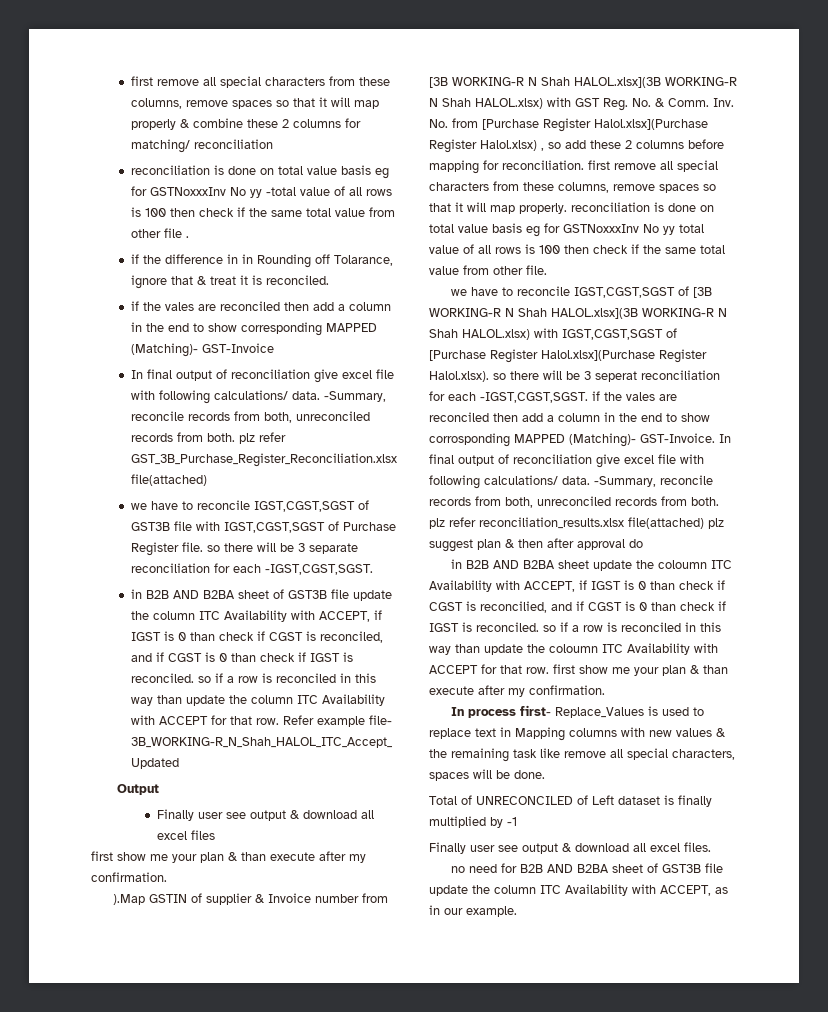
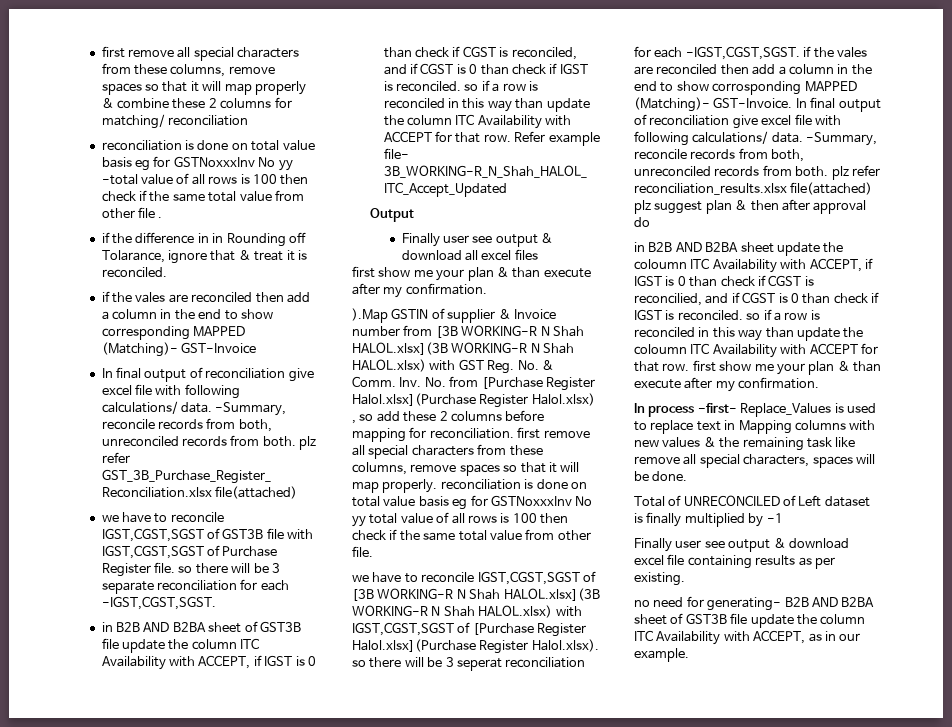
- In process first- Replace_Values is used to replace text in Mapping columns with new values & the remaining task like remove all special characters, spaces will be done.
+ In process -first- Replace_Values is used to replace text in Mapping columns with new values & the remaining task like remove all special characters, spaces will be done.
- Finally user see output & download all excel files.
+ Finally user see output & download excel file containing results as per existing.
- no need for B2B AND B2BA sheet of GST3B file update the column ITC Availability with ACCEPT, as in our example.
+ no need for generating- B2B AND B2BA sheet of GST3B file update the column ITC Availability with ACCEPT, as in our example.

